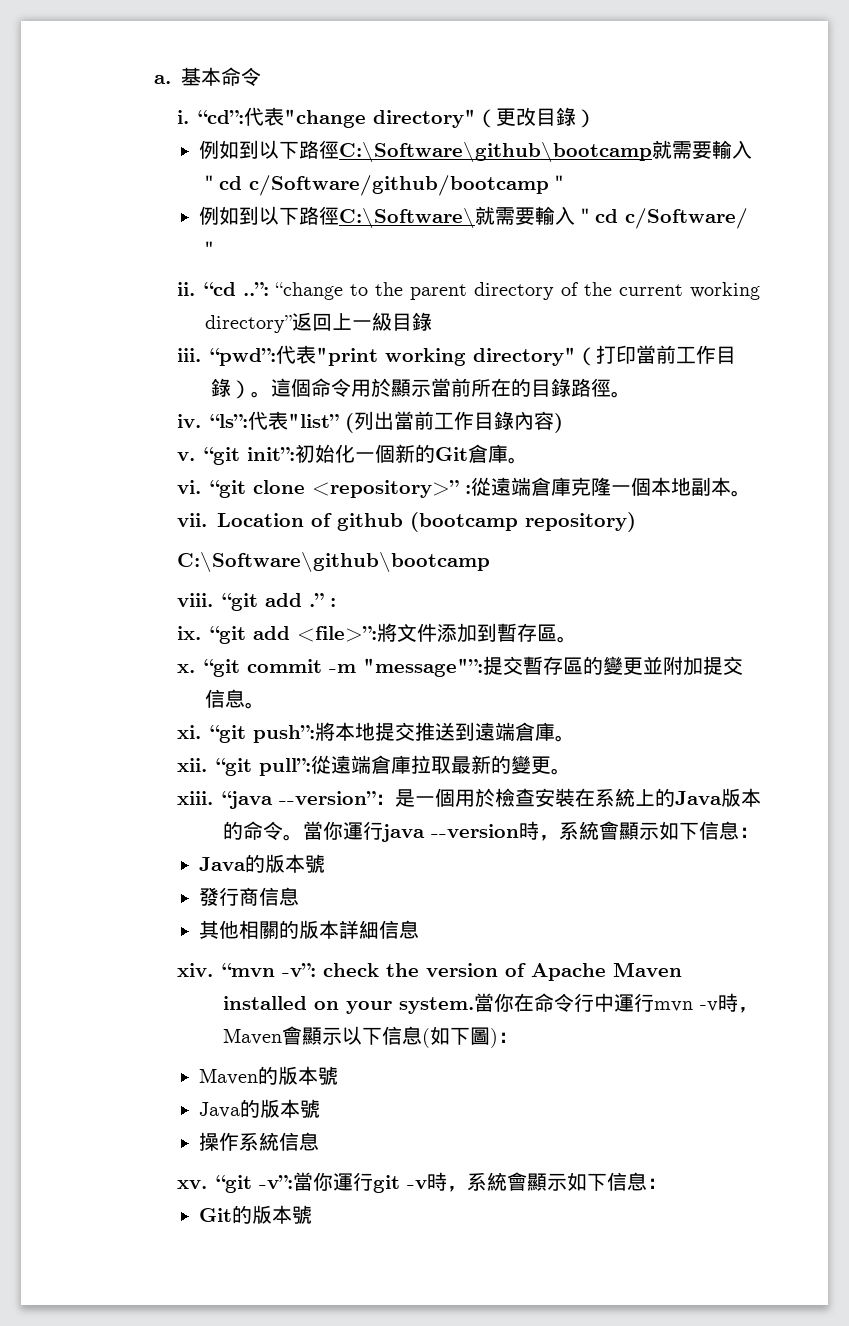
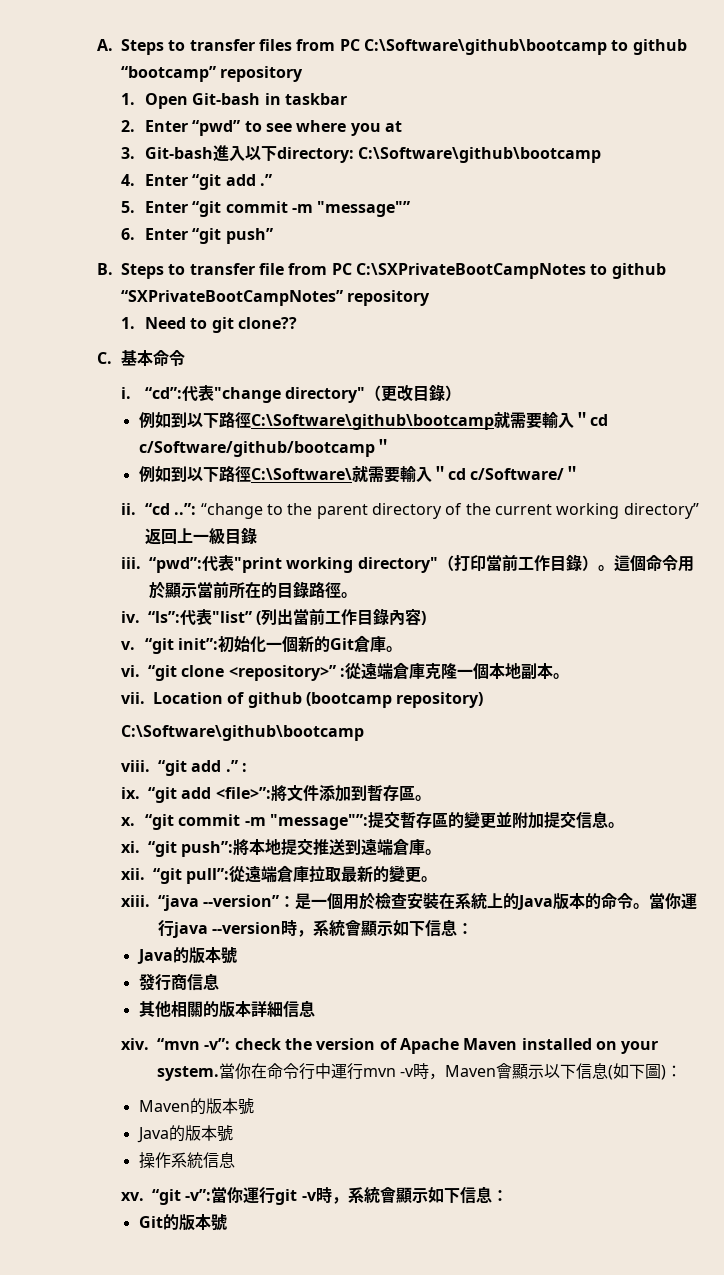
- a.基本命令
+ A. Steps to transfer files from PC C:\Software\github\bootcamp to github “bootcamp” repository
+ 1. Open Git-bash in taskbar
+ 2. Enter “pwd” to see where you at
+ 3. Git-bash進入以下directory: C:\Software\github\bootcamp
+ 4. Enter “git add .”
+ 5. Enter “git commit -m "message"”
+ 6. Enter “git push”
+ B. Steps to transfer file from PC C:\SXPrivateBootCampNotes to github “SXPrivateBootCampNotes” repository
+ 1. Need to git clone??
+ C.基本命令

